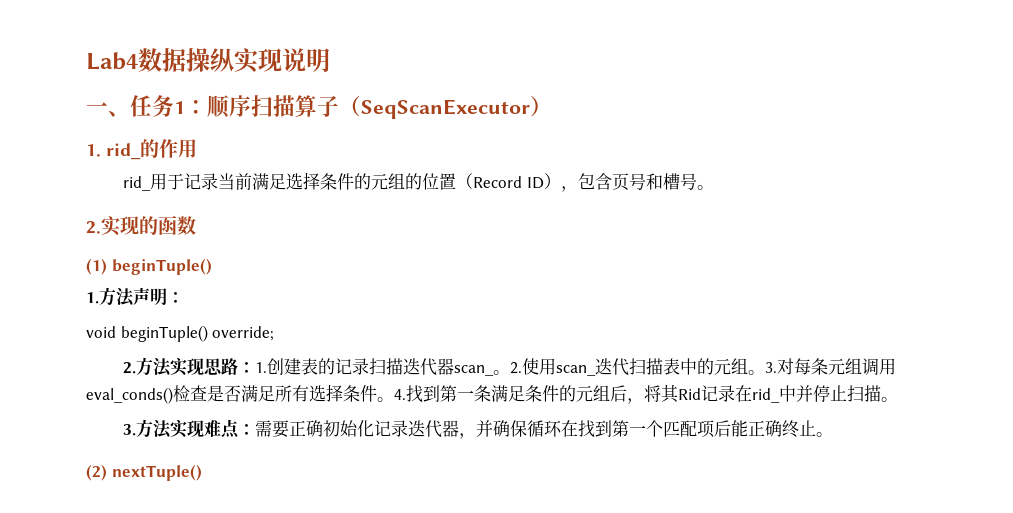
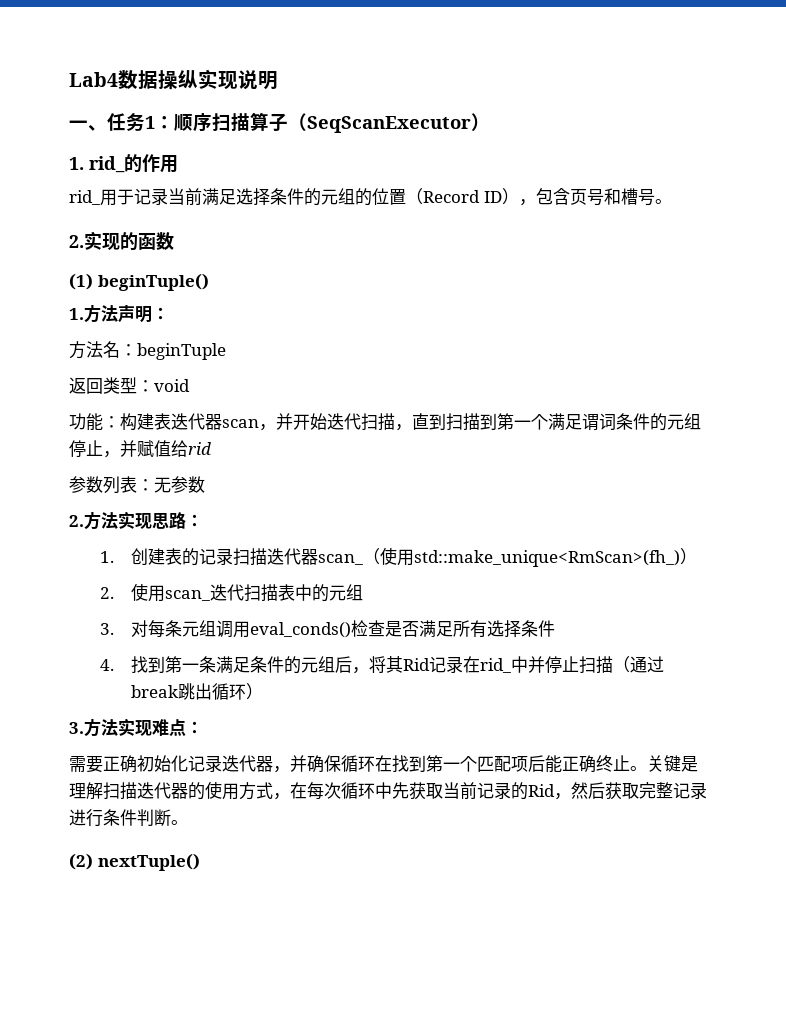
- void beginTuple() override;
+ 方法名：beginTuple
+ 返回类型：void
+ 功能：构建表迭代器scan，并开始迭代扫描，直到扫描到第一个满足谓词条件的元组停止，并赋值给rid
+ 参数列表：无参数
- 2.方法实现思路：1.创建表的记录扫描迭代器scan_。2.使用scan_迭代扫描表中的元组。3.对每条元组调用eval_conds()检查是否满足所有选择条件。4.找到第一条满足条件的元组后，将其Rid记录在rid_中并停止扫描。
+ 2.方法实现思路：
+ 1.创建表的记录扫描迭代器scan_（使用std::make_unique<RmScan>(fh_)）
+ 2.使用scan_迭代扫描表中的元组
+ 3.对每条元组调用eval_conds()检查是否满足所有选择条件
+ 4.找到第一条满足条件的元组后，将其Rid记录在rid_中并停止扫描（通过break跳出循环）
- 3.方法实现难点：需要正确初始化记录迭代器，并确保循环在找到第一个匹配项后能正确终止。
+ 3.方法实现难点：
+ 需要正确初始化记录迭代器，并确保循环在找到第一个匹配项后能正确终止。关键是理解扫描迭代器的使用方式，在每次循环中先获取当前记录的Rid，然后获取完整记录进行条件判断。

